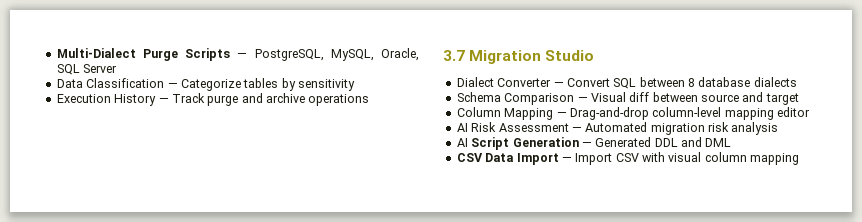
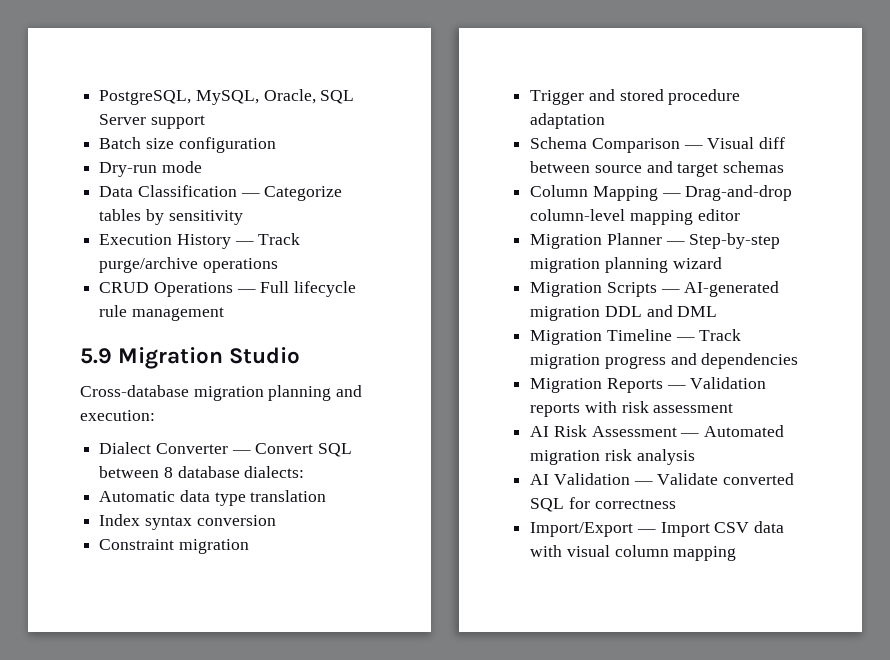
- Multi-Dialect Purge Scripts — PostgreSQL, MySQL, Oracle, SQL Server
+ PostgreSQL, MySQL, Oracle, SQL Server support
+ Batch size configuration
+ Dry-run mode
- Execution History — Track purge and archive operations
- 3.7 Migration Studio
+ Execution History — Track purge/archive operations
+ CRUD Operations — Full lifecycle rule management
+ 5.9 Migration Studio
+ Cross-database migration planning and execution:
- Dialect Converter — Convert SQL between 8 database dialects
+ Dialect Converter — Convert SQL between 8 database dialects:
+ Automatic data type translation
+ Index syntax conversion
+ Constraint migration
+ Trigger and stored procedure adaptation
- Schema Comparison — Visual diff between source and target
+ Schema Comparison — Visual diff between source and target schemas
+ Migration Planner — Step-by-step migration planning wizard
+ Migration Scripts — AI-generated migration DDL and DML
+ Migration Timeline — Track migration progress and dependencies
+ Migration Reports — Validation reports with risk assessment
- AI Script Generation — Generated DDL and DML
- CSV Data Import — Import CSV with visual column mapping
+ AI Validation — Validate converted SQL for correctness
+ Import/Export — Import CSV data with visual column mapping

